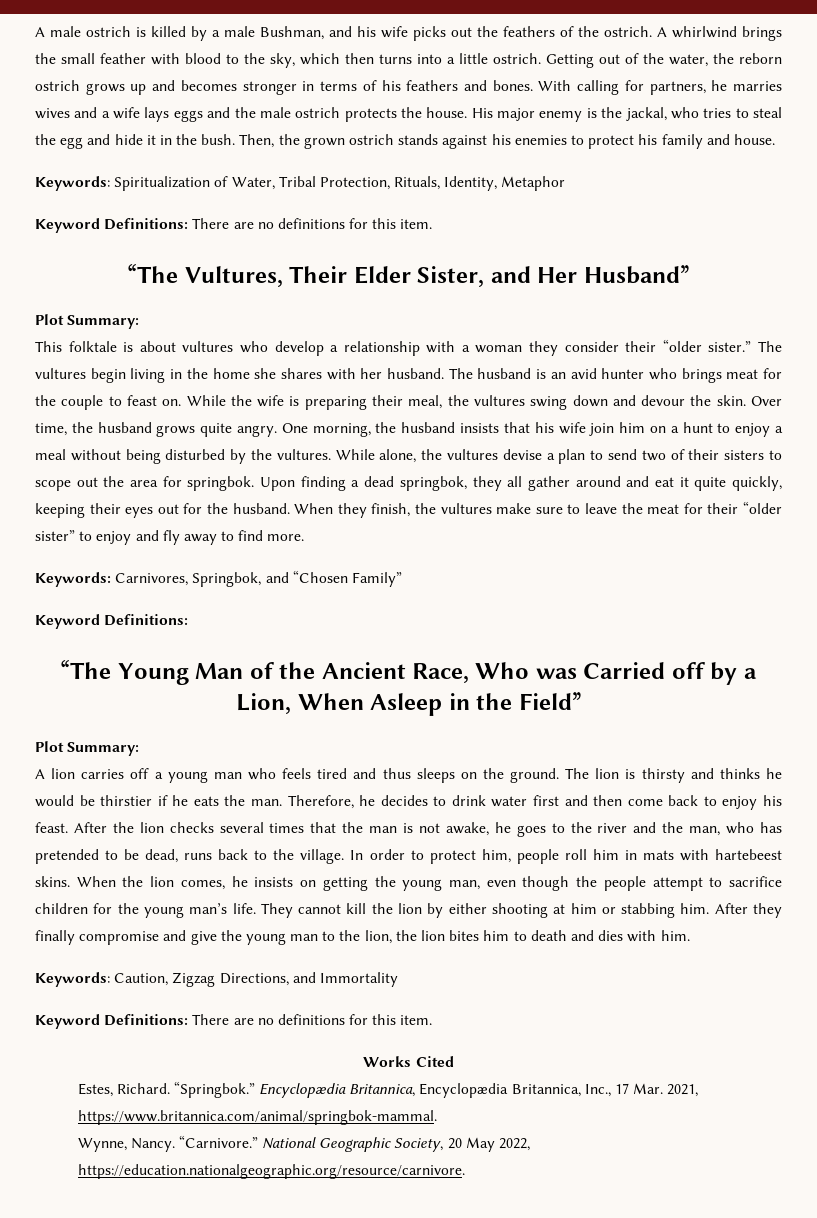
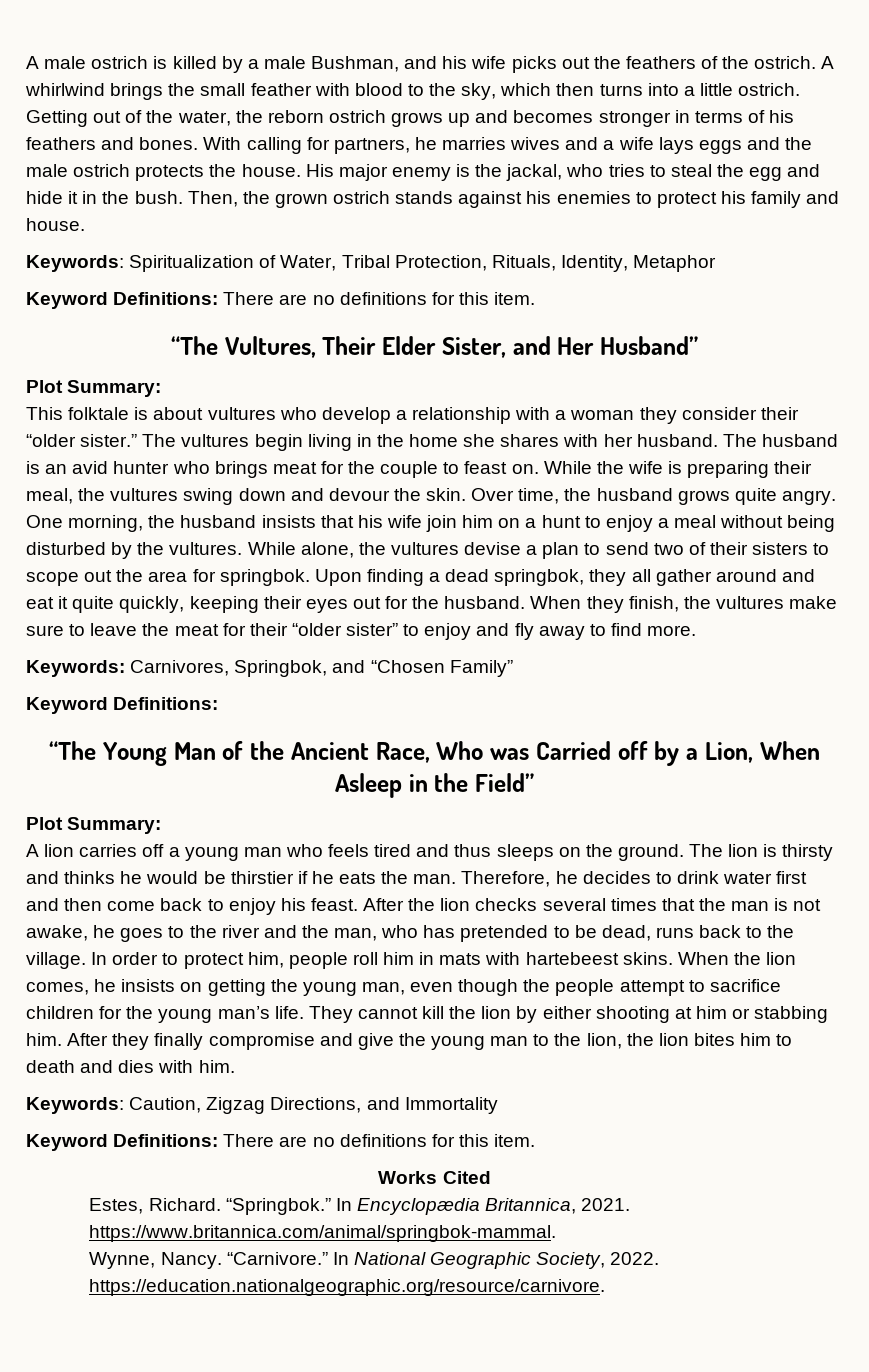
- Encyclopædia Britannica, Encyclopædia Britannica, Inc., 17 Mar. 2021, https://www.britannica.com/animal/springbok-mammal.
+ In Encyclopædia Britannica, 2021. https://www.britannica.com/animal/springbok-mammal.
- National Geographic Society, 20 May 2022, https://education.nationalgeographic.org/resource/carnivore.
+ In National Geographic Society, 2022. https://education.nationalgeographic.org/resource/carnivore.

